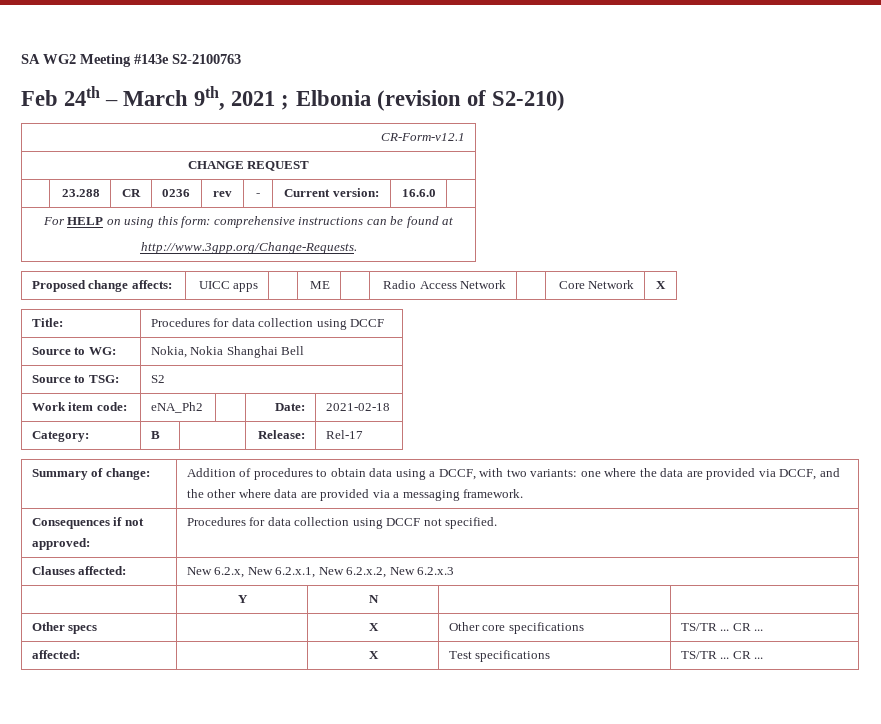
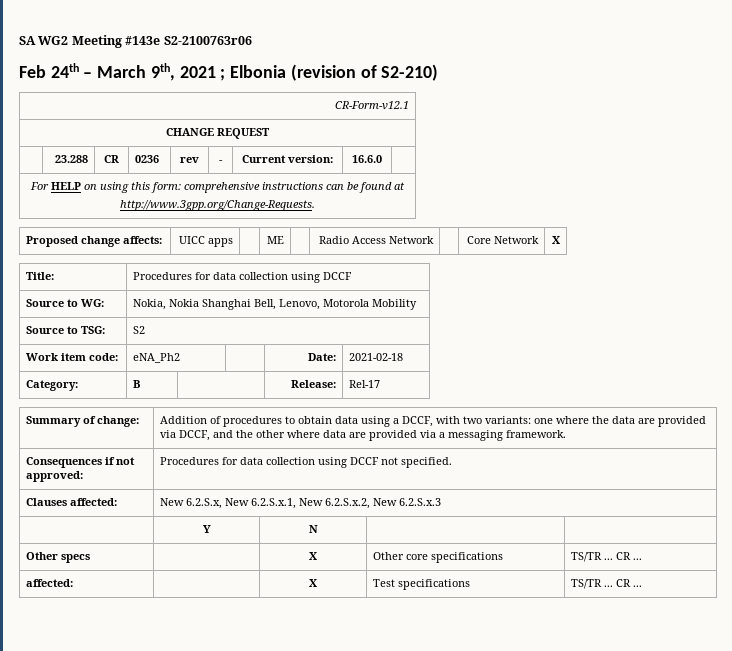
- SA WG2 Meeting #143e S2-2100763
+ SA WG2 Meeting #143e S2-2100763r06
- Source to WG: | Nokia, Nokia Shanghai Bell
+ Source to WG: | Nokia, Nokia Shanghai Bell, Lenovo, Motorola Mobility
- Clauses affected: | New 6.2.x, New 6.2.x.1, New 6.2.x.2, New 6.2.x.3
+ Clauses affected: | New 6.2.S.x, New 6.2.S.x.1, New 6.2.S.x.2, New 6.2.S.x.3

